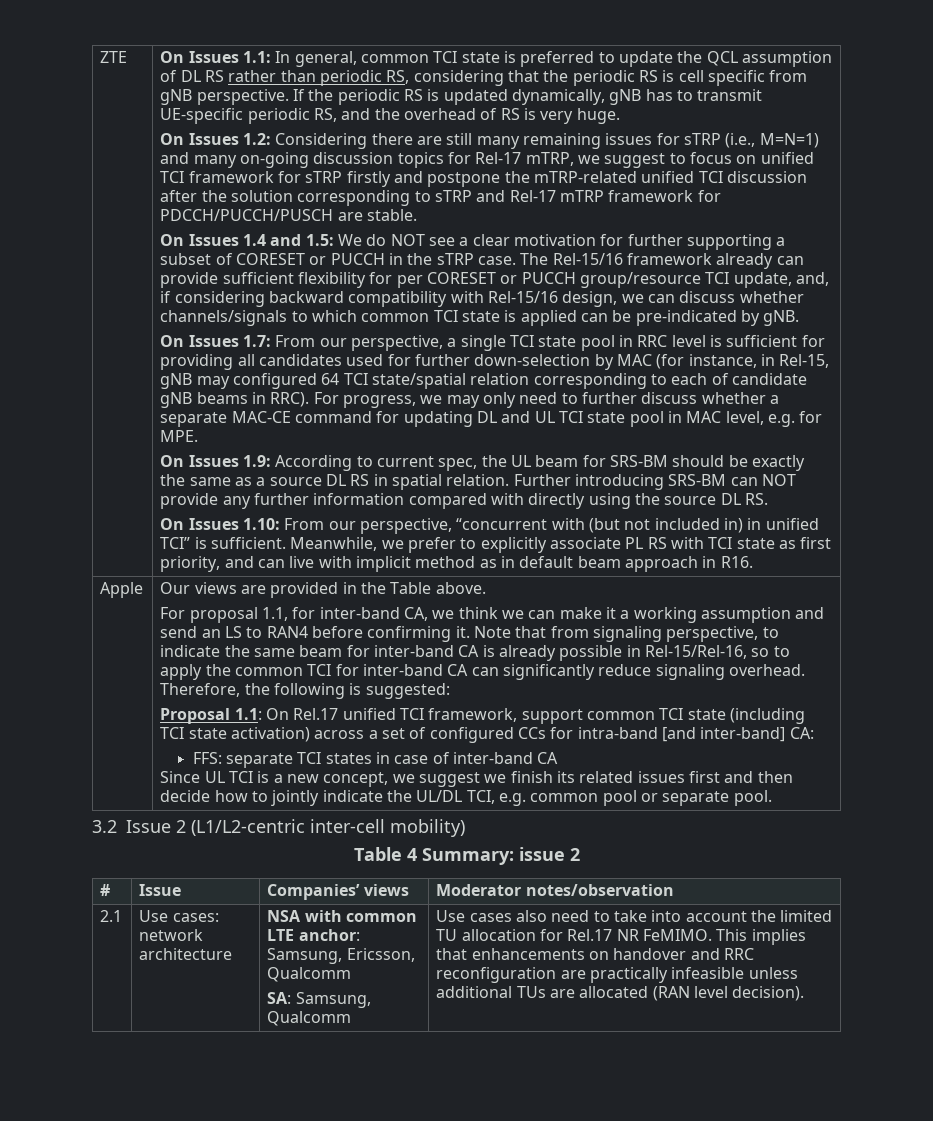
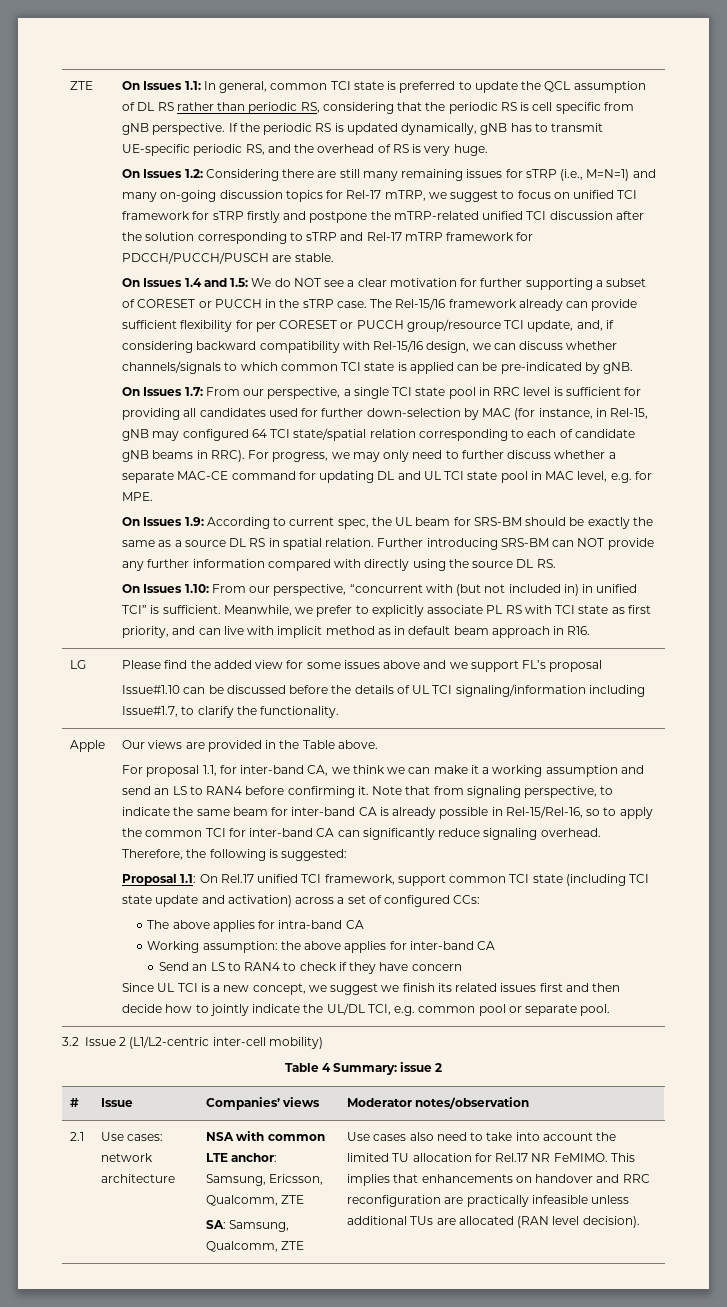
+ LG | Please find the added view for some issues above and we support FL’s proposal
+ Issue#1.10 can be discussed before the details of UL TCI signaling/information including Issue#1.7, to clarify the functionality.
- Proposal 1.1: On Rel.17 unified TCI framework, support common TCI state (including TCI state activation) across a set of configured CCs for intra-band [and inter-band] CA:
- FFS: separate TCI states in case of inter-band CA
+ Proposal 1.1: On Rel.17 unified TCI framework, support common TCI state (including TCI state update and activation) across a set of configured CCs:
+ The above applies for intra-band CA
+ Working assumption: the above applies for inter-band CA
+ Send an LS to RAN4 to check if they have concern
- NSA with common LTE anchor: Samsung, Ericsson, Qualcomm
+ NSA with common LTE anchor: Samsung, Ericsson, Qualcomm, ZTE
- SA: Samsung, Qualcomm
+ SA: Samsung, Qualcomm, ZTE

